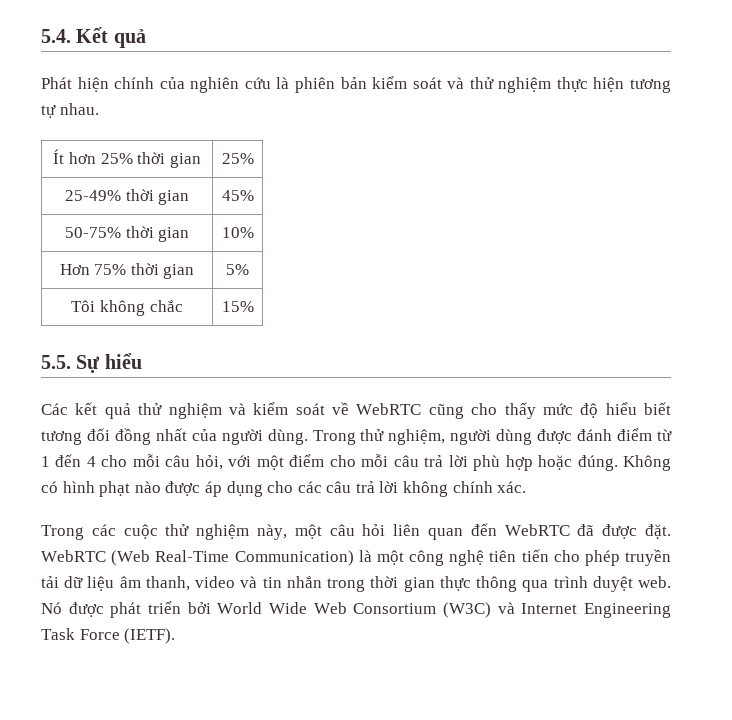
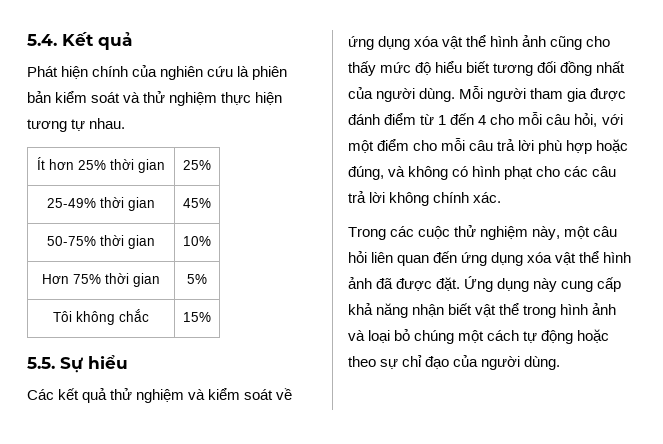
- Các kết quả thử nghiệm và kiểm soát về WebRTC cũng cho thấy mức độ hiểu biết tương đối đồng nhất của người dùng.
+ Các kết quả thử nghiệm và kiểm soát về ứng dụng xóa vật thể hình ảnh cũng cho thấy mức độ hiểu biết tương đối đồng nhất của người dùng.
- Trong thử nghiệm, người dùng được đánh điểm từ 1 đến 4 cho mỗi câu hỏi, với một điểm cho mỗi câu trả lời phù hợp hoặc đúng. Không có hình phạt nào được áp dụng cho các câu trả lời không chính xác.
+ Mỗi người tham gia được đánh điểm từ 1 đến 4 cho mỗi câu hỏi, với một điểm cho mỗi câu trả lời phù hợp hoặc đúng, và không có hình phạt cho các câu trả lời không chính xác.
- Trong các cuộc thử nghiệm này, một câu hỏi liên quan đến WebRTC đã được đặt. WebRTC (Web Real-Time Communication) là một công nghệ tiên tiến cho phép truyền tải dữ liệu âm thanh, video và tin nhắn trong thời gian thực thông qua trình duyệt web. Nó được phát triển bởi World Wide Web Consortium (W3C) và Internet Engineering Task Force (IETF).
+ Trong các cuộc thử nghiệm này, một câu hỏi liên quan đến ứng dụng xóa vật thể hình ảnh đã được đặt. Ứng dụng này cung cấp khả năng nhận biết vật thể trong hình ảnh và loại bỏ chúng một cách tự động hoặc theo sự chỉ đạo của người dùng.

